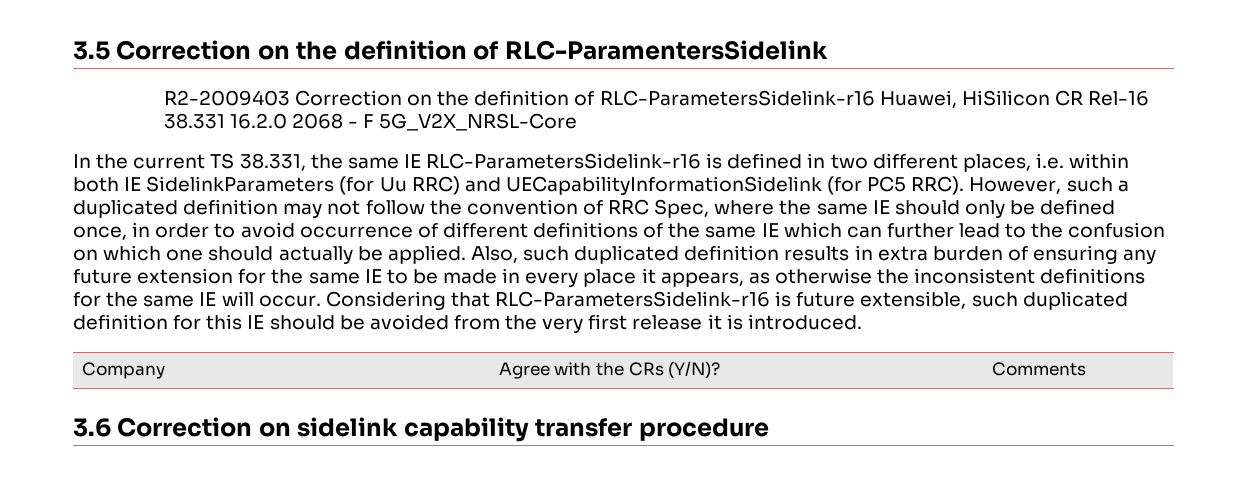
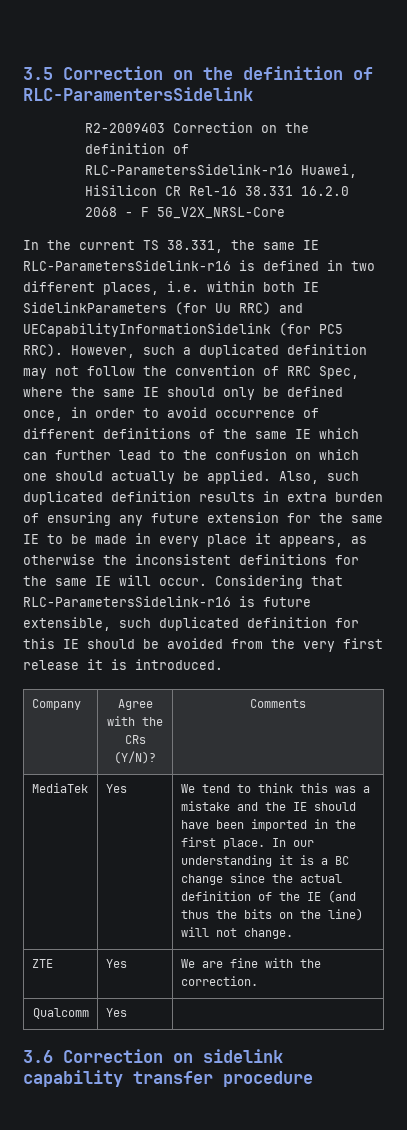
+ MediaTek | Yes | We tend to think this was a mistake and the IE should have been imported in the first place. In our understanding it is a BC change since the actual definition of the IE (and thus the bits on the line) will not change.
+ ZTE | Yes | We are fine with the correction.
+ Qualcomm | Yes |

